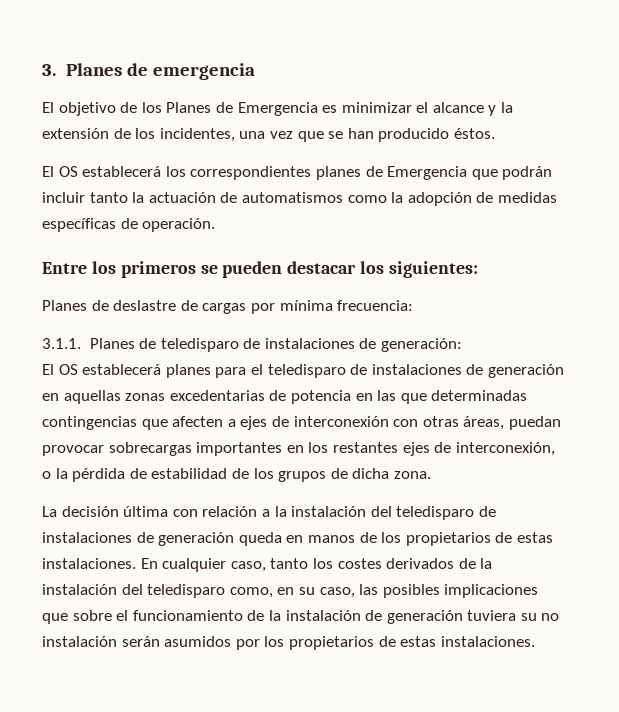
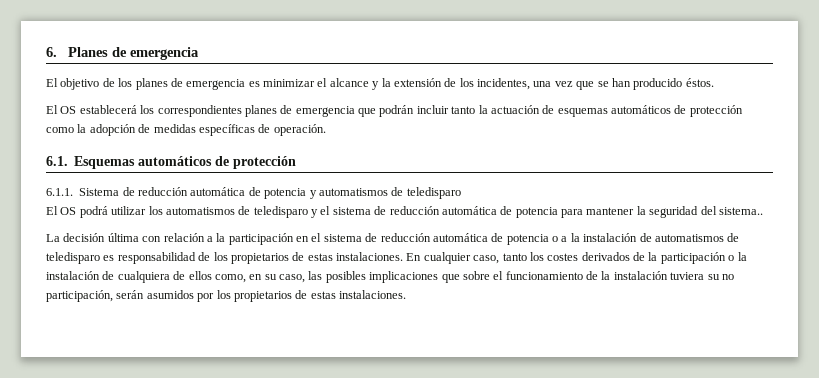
- 3. Planes de emergencia
+ 6. Planes de emergencia
- El objetivo de los Planes de Emergencia es minimizar el alcance y la extensión de los incidentes, una vez que se han producido éstos.
+ El objetivo de los planes de emergencia es minimizar el alcance y la extensión de los incidentes, una vez que se han producido éstos.
- El OS establecerá los correspondientes planes de Emergencia que podrán incluir tanto la actuación de automatismos como la adopción de medidas específicas de operación.
+ El OS establecerá los correspondientes planes de emergencia que podrán incluir tanto la actuación de esquemas automáticos de protección como la adopción de medidas específicas de operación.
- Entre los primeros se pueden destacar los siguientes:
- Planes de deslastre de cargas por mínima frecuencia:
- 3.1.1. Planes de teledisparo de instalaciones de generación:
- El OS establecerá planes para el teledisparo de instalaciones de generación en aquellas zonas excedentarias de potencia en las que determinadas contingencias que afecten a ejes de interconexión con otras áreas, puedan provocar sobrecargas importantes en los restantes ejes de interconexión, o la pérdida de estabilidad de los grupos de dicha zona.
+ 6.1. Esquemas automáticos de protección
+ 6.1.1. Sistema de reducción automática de potencia y automatismos de teledisparo
+ El OS podrá utilizar los automatismos de teledisparo y el sistema de reducción automática de potencia para mantener la seguridad del sistema..
- La decisión última con relación a la instalación del teledisparo de instalaciones de generación queda en manos de los propietarios de estas instalaciones.
+ La decisión última con relación a la participación en el sistema de reducción automática de potencia o a la instalación de automatismos de teledisparo es responsabilidad de los propietarios de estas instalaciones.
- En cualquier caso, tanto los costes derivados de la instalación del teledisparo como, en su caso, las posibles implicaciones que sobre el funcionamiento de la instalación de generación tuviera su no instalación serán asumidos por los propietarios de estas instalaciones.
+ En cualquier caso, tanto los costes derivados de la participación o la instalación de cualquiera de ellos como, en su caso, las posibles implicaciones que sobre el funcionamiento de la instalación tuviera su no participación, serán asumidos por los propietarios de estas instalaciones.

